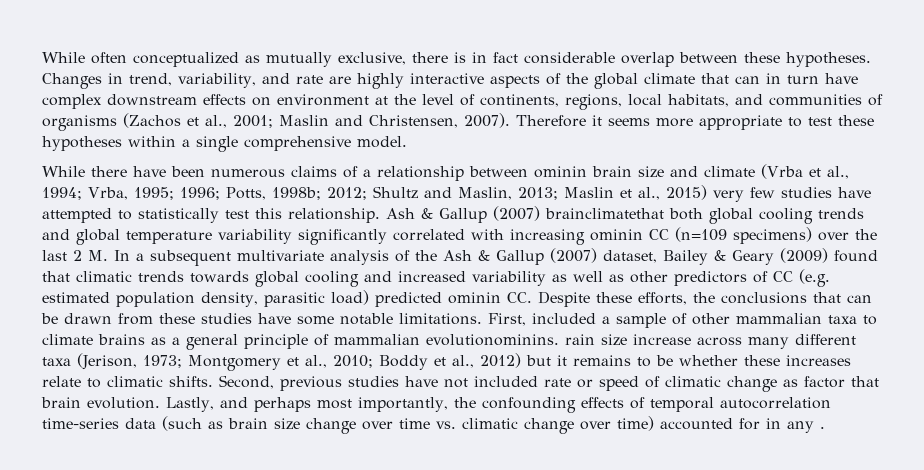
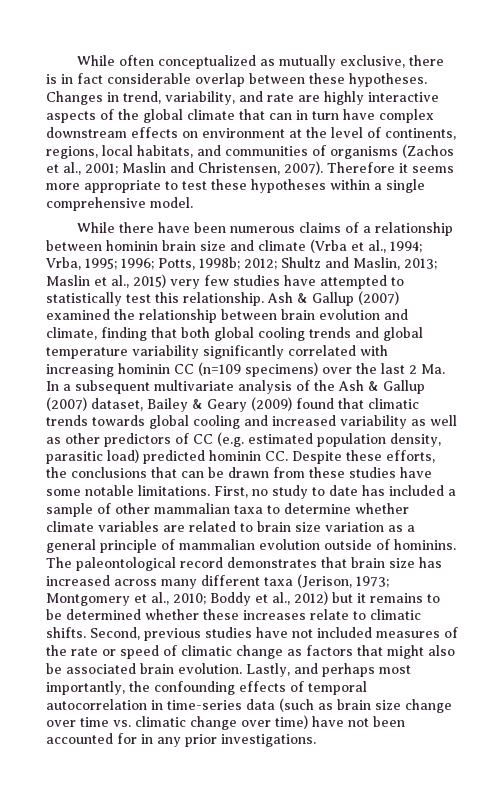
- While there have been numerous claims of a relationship between ominin brain size and climate (Vrba et al., 1994; Vrba, 1995; 1996; Potts, 1998b; 2012; Shultz and Maslin, 2013; Maslin et al., 2015) very few studies have attempted to statistically test this relationship.
+ While there have been numerous claims of a relationship between hominin brain size and climate (Vrba et al., 1994; Vrba, 1995; 1996; Potts, 1998b; 2012; Shultz and Maslin, 2013; Maslin et al., 2015) very few studies have attempted to statistically test this relationship.
- Ash & Gallup (2007) brainclimatethat both global cooling trends and global temperature variability significantly correlated with increasing ominin CC (n=109 specimens) over the last 2 M. In a subsequent multivariate analysis of the Ash & Gallup (2007) dataset, Bailey & Geary (2009) found that climatic trends towards global cooling and increased variability as well as other predictors of CC (e.g. estimated population density, parasitic load) predicted ominin CC. Despite these efforts, the conclusions that can be drawn from these studies have some notable limitations.
+ Ash & Gallup (2007) examined the relationship between brain evolution and climate, finding that both global cooling trends and global temperature variability significantly correlated with increasing hominin CC (n=109 specimens) over the last 2 Ma. In a subsequent multivariate analysis of the Ash & Gallup (2007) dataset, Bailey & Geary (2009) found that climatic trends towards global cooling and increased variability as well as other predictors of CC (e.g. estimated population density, parasitic load) predicted hominin CC. Despite these efforts, the conclusions that can be drawn from these studies have some notable limitations.
- First, included a sample of other mammalian taxa to climate brains as a general principle of mammalian evolutionominins. rain size increase across many different taxa (Jerison, 1973; Montgomery et al., 2010; Boddy et al., 2012) but it remains to be whether these increases relate to climatic shifts.
+ First, no study to date has included a sample of other mammalian taxa to determine whether climate variables are related to brain size variation as a general principle of mammalian evolution outside of hominins. The paleontological record demonstrates that brain size has increased across many different taxa (Jerison, 1973; Montgomery et al., 2010; Boddy et al., 2012) but it remains to be determined whether these increases relate to climatic shifts.
- Second, previous studies have not included rate or speed of climatic change as factor that brain evolution.
+ Second, previous studies have not included measures of the rate or speed of climatic change as factors that might also be associated brain evolution.
- Lastly, and perhaps most importantly, the confounding effects of temporal autocorrelation time-series data (such as brain size change over time vs. climatic change over time) accounted for in any .
+ Lastly, and perhaps most importantly, the confounding effects of temporal autocorrelation in time-series data (such as brain size change over time vs. climatic change over time) have not been accounted for in any prior investigations.

